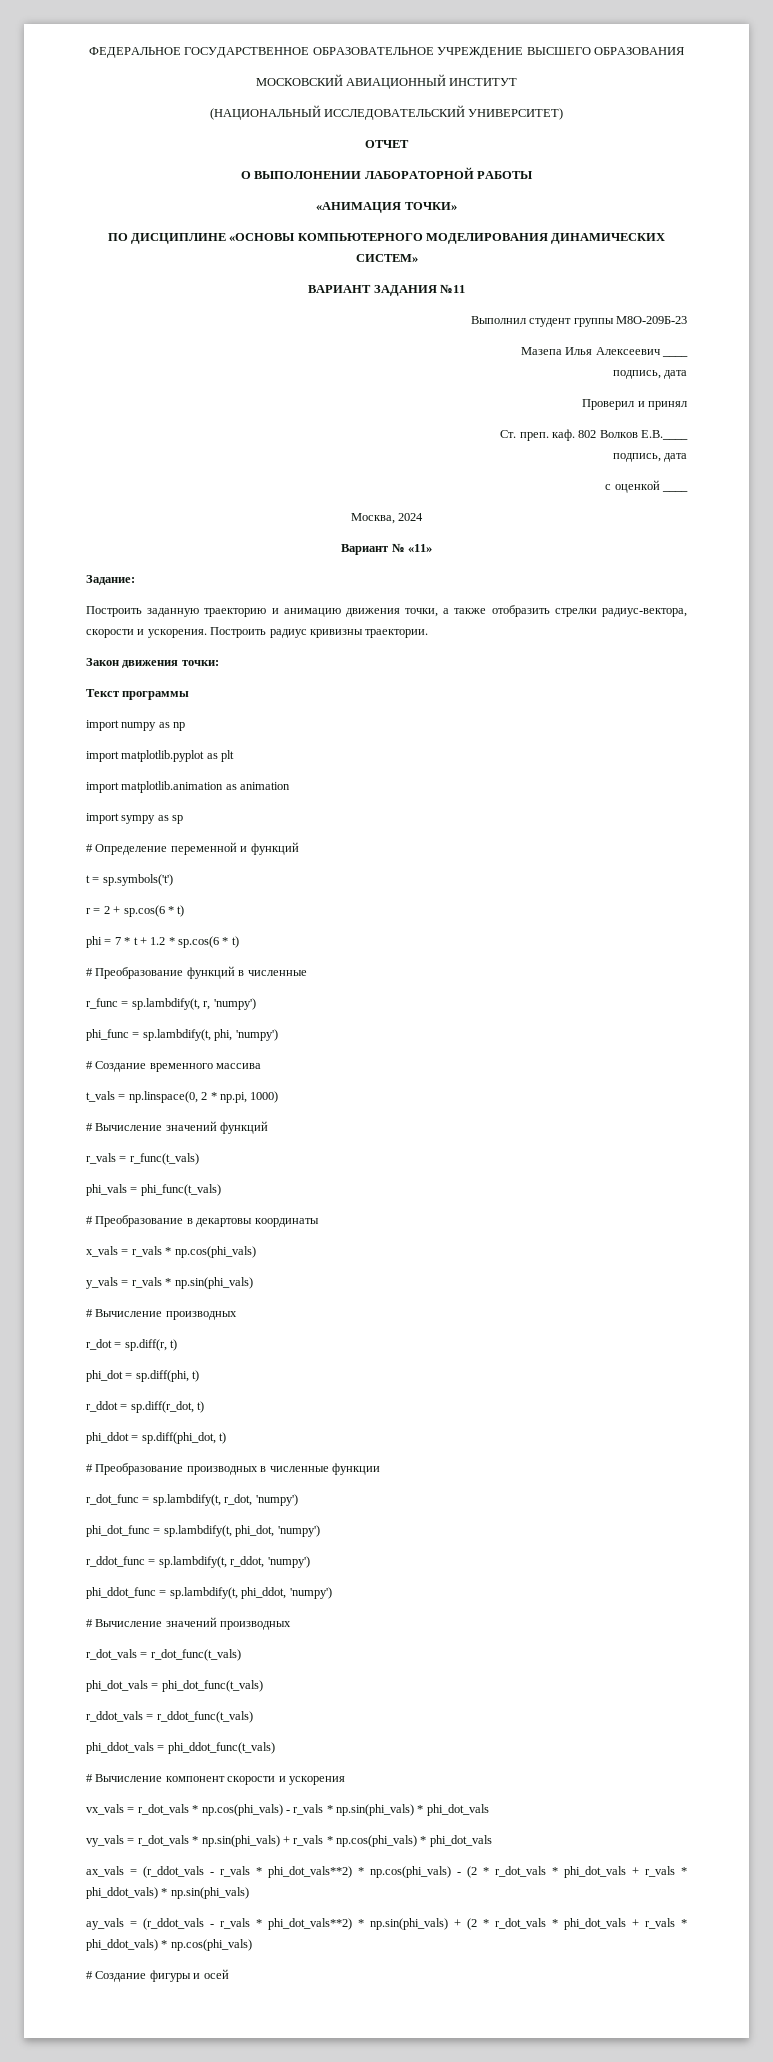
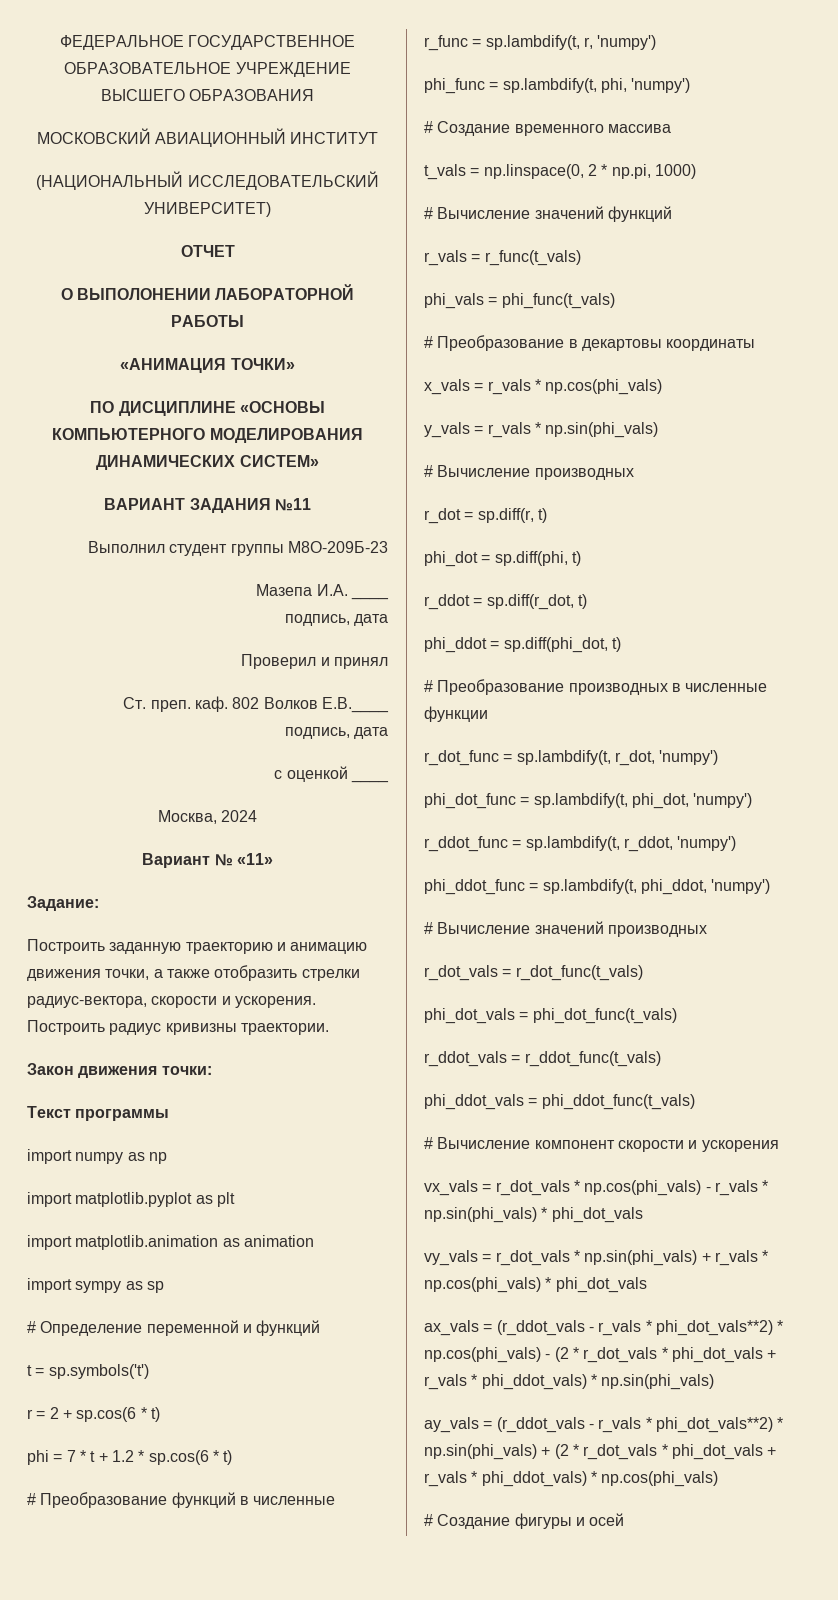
- Мазепа Илья Алексеевич ____
+ Мазепа И.А. ____

